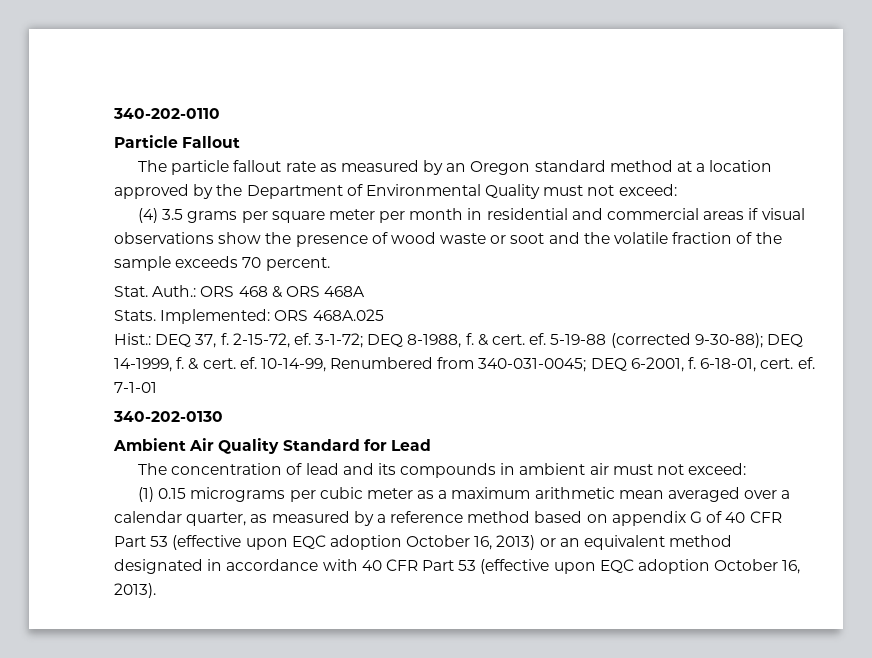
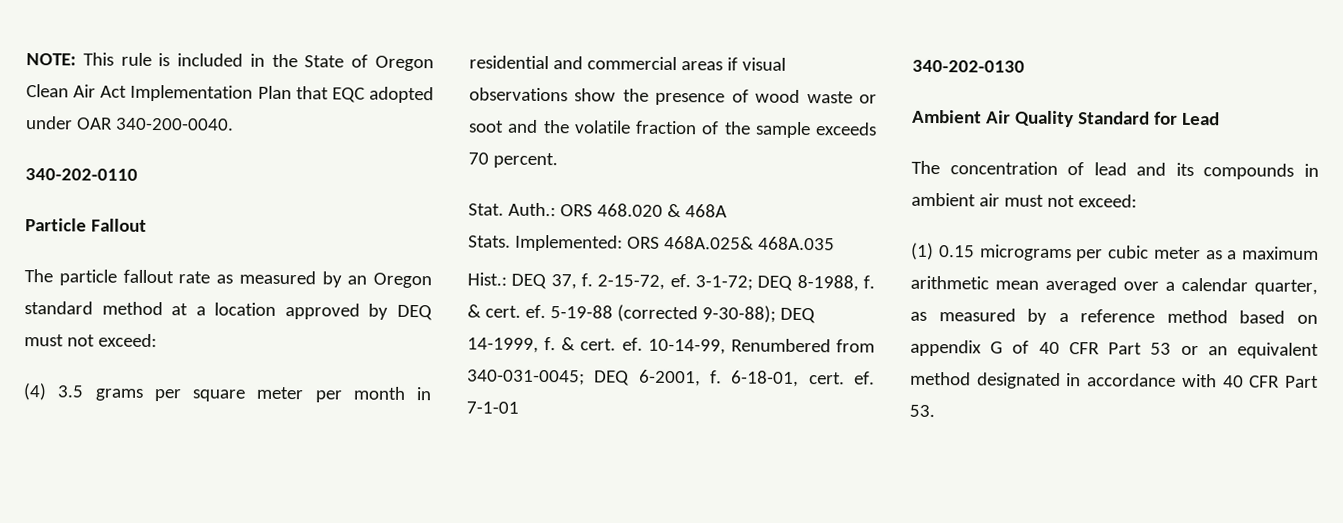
+ NOTE: This rule is included in the State of Oregon Clean Air Act Implementation Plan that EQC adopted under OAR 340-200-0040.
- The particle fallout rate as measured by an Oregon standard method at a location approved by the Department of Environmental Quality must not exceed:
+ The particle fallout rate as measured by an Oregon standard method at a location approved by DEQ must not exceed:
- Auth.: ORS 468 & ORS 468A
+ Auth.: ORS 468.020 & 468A
- Implemented: ORS 468A.025
+ Implemented: ORS 468A.025& 468A.035
- (1) 0.15 micrograms per cubic meter as a maximum arithmetic mean averaged over a calendar quarter, as measured by a reference method based on appendix G of 40 CFR Part 53 (effective upon EQC adoption October 16, 2013) or an equivalent method designated in accordance with 40 CFR Part 53 (effective upon EQC adoption October 16, 2013).
+ (1) 0.15 micrograms per cubic meter as a maximum arithmetic mean averaged over a calendar quarter, as measured by a reference method based on appendix G of 40 CFR Part 53 or an equivalent method designated in accordance with 40 CFR Part 53.

